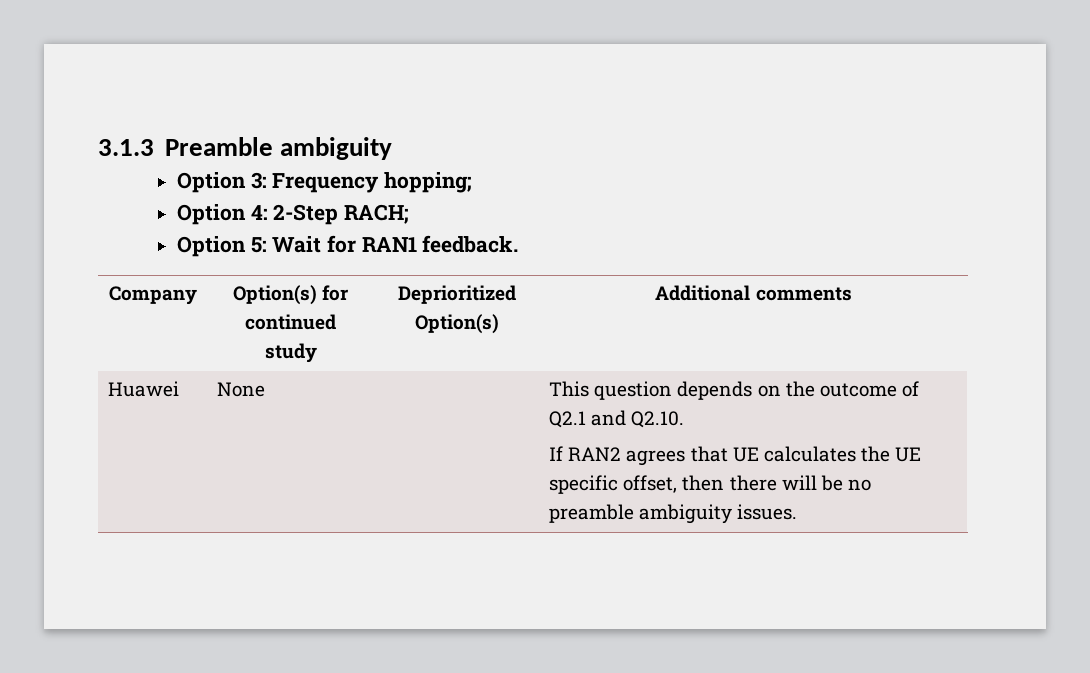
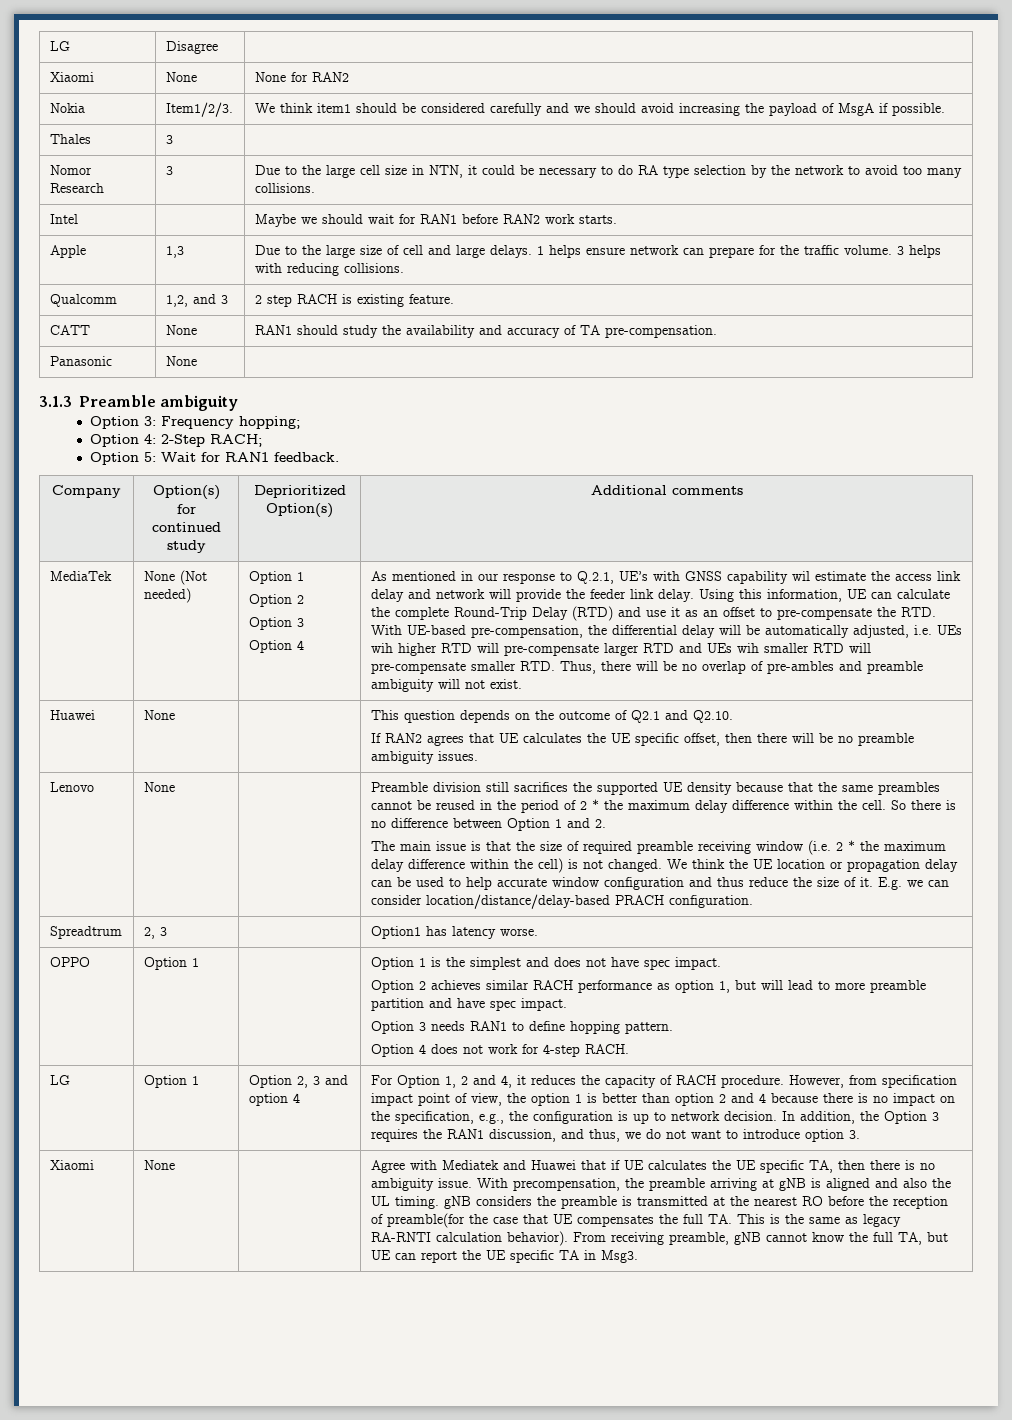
+ LG | Disagree |
+ Xiaomi | None | None for RAN2
+ Nokia | Item1/2/3. | We think item1 should be considered carefully and we should avoid increasing the payload of MsgA if possible.
+ Thales | 3 |
+ Nomor Research | 3 | Due to the large cell size in NTN, it could be necessary to do RA type selection by the network to avoid too many collisions.
+ Intel | | Maybe we should wait for RAN1 before RAN2 work starts.
+ Apple | 1,3 | Due to the large size of cell and large delays. 1 helps ensure network can prepare for the traffic volume. 3 helps with reducing collisions.
+ Qualcomm | 1,2, and 3 | 2 step RACH is existing feature.
+ CATT | None | RAN1 should study the availability and accuracy of TA pre-compensation.
+ Panasonic | None |
+ MediaTek | None (Not needed) | Option 1
+ Option 2
+ Option 3
+ Option 4 | As mentioned in our response to Q.2.1, UE’s with GNSS capability wil estimate the access link delay and network will provide the feeder link delay. Using this information, UE can calculate the complete Round-Trip Delay (RTD) and use it as an offset to pre-compensate the RTD. With UE-based pre-compensation, the differential delay will be automatically adjusted, i.e. UEs wih higher RTD will pre-compensate larger RTD and UEs wih smaller RTD will pre-compensate smaller RTD. Thus, there will be no overlap of pre-ambles and preamble ambiguity will not exist.
+ Lenovo | None | | Preamble division still sacrifices the supported UE density because that the same preambles cannot be reused in the period of 2 * the maximum delay difference within the cell. So there is no difference between Option 1 and 2.
+ The main issue is that the size of required preamble receiving window (i.e. 2 * the maximum delay difference within the cell) is not changed. We think the UE location or propagation delay can be used to help accurate window configuration and thus reduce the size of it. E.g. we can consider location/distance/delay-based PRACH configuration.
+ Spreadtrum | 2, 3 | | Option1 has latency worse.
+ OPPO | Option 1 | | Option 1 is the simplest and does not have spec impact.
+ Option 2 achieves similar RACH performance as option 1, but will lead to more preamble partition and have spec impact.
+ Option 3 needs RAN1 to define hopping pattern.
+ Option 4 does not work for 4-step RACH.
+ LG | Option 1 | Option 2, 3 and option 4 | For Option 1, 2 and 4, it reduces the capacity of RACH procedure. However, from specification impact point of view, the option 1 is better than option 2 and 4 because there is no impact on the specification, e.g., the configuration is up to network decision. In addition, the Option 3 requires the RAN1 discussion, and thus, we do not want to introduce option 3.
+ Xiaomi | None | | Agree with Mediatek and Huawei that if UE calculates the UE specific TA, then there is no ambiguity issue. With precompensation, the preamble arriving at gNB is aligned and also the UL timing. gNB considers the preamble is transmitted at the nearest RO before the reception of preamble(for the case that UE compensates the full TA. This is the same as legacy RA-RNTI calculation behavior). From receiving preamble, gNB cannot know the full TA, but UE can report the UE specific TA in Msg3.

